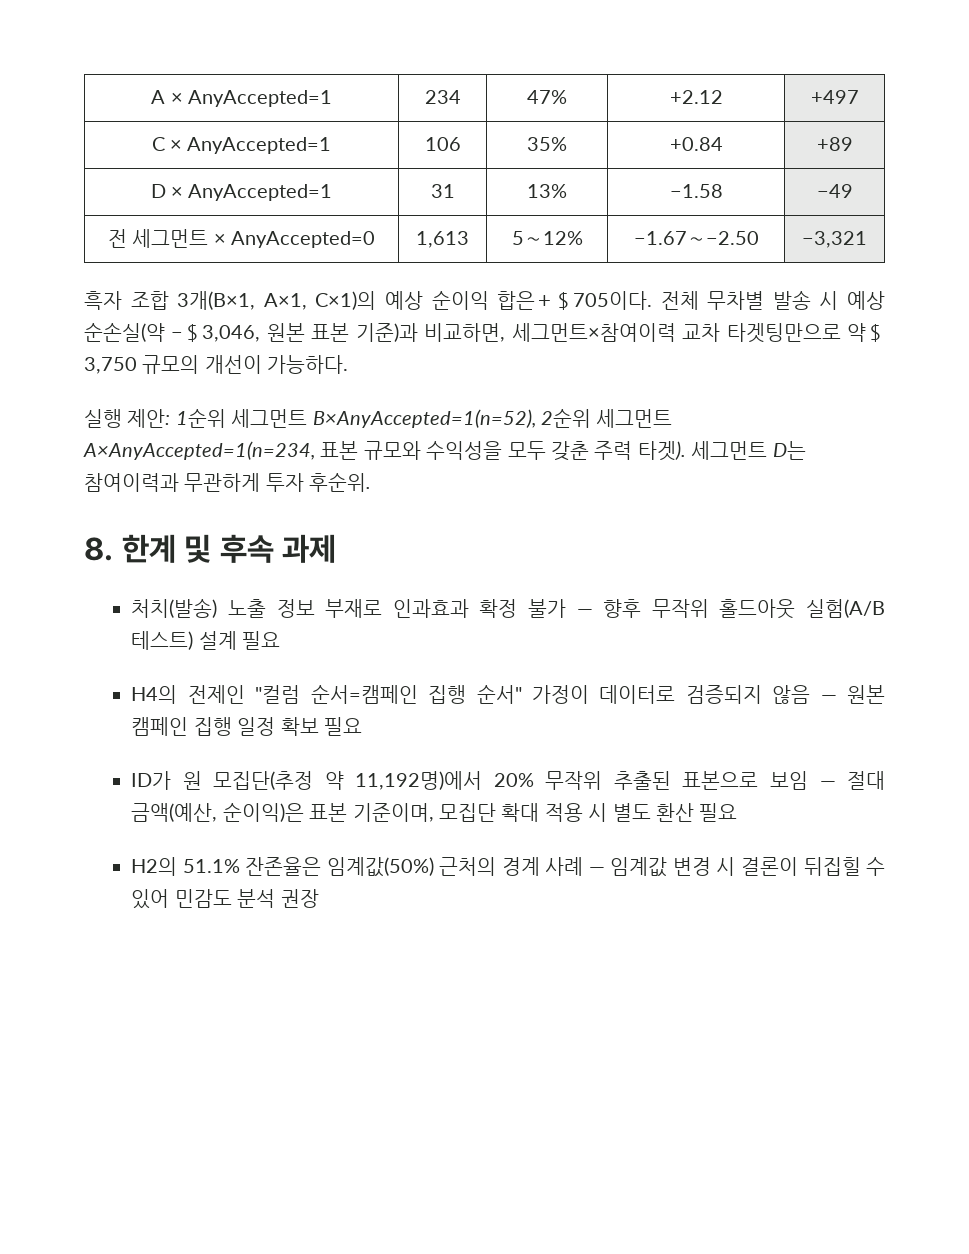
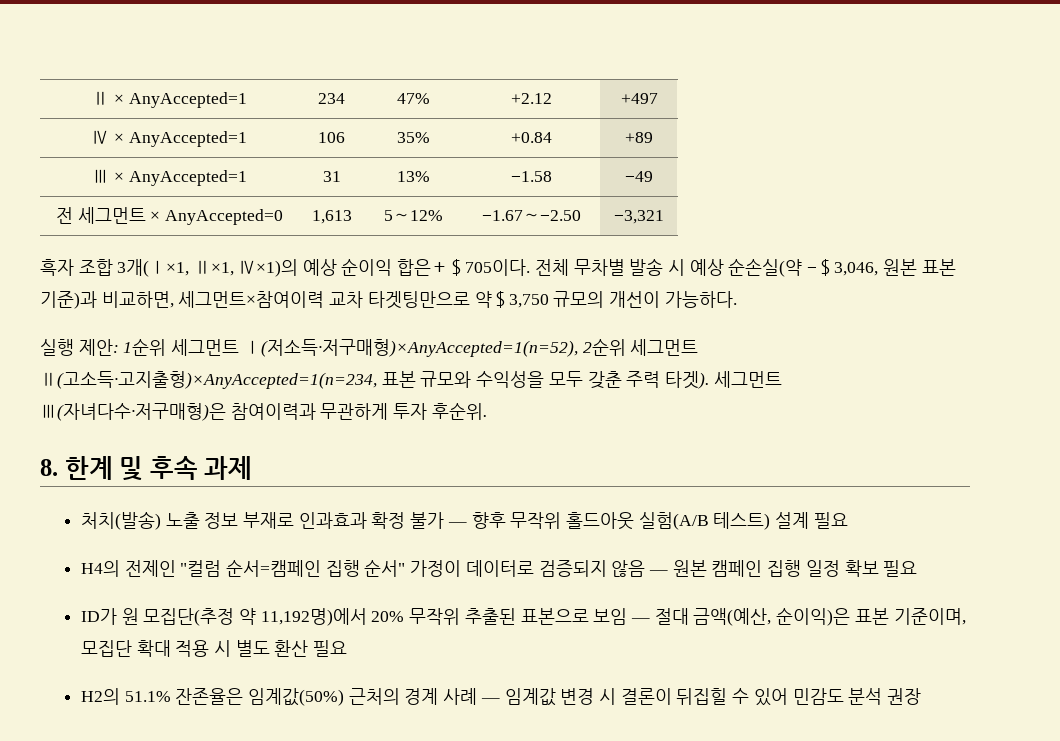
- A × AnyAccepted=1 | 234 | 47% | +2.12 | +497
+ Ⅱ × AnyAccepted=1 | 234 | 47% | +2.12 | +497
- C × AnyAccepted=1 | 106 | 35% | +0.84 | +89
+ Ⅳ × AnyAccepted=1 | 106 | 35% | +0.84 | +89
- D × AnyAccepted=1 | 31 | 13% | −1.58 | −49
+ Ⅲ × AnyAccepted=1 | 31 | 13% | −1.58 | −49
- 흑자 조합 3개(B×1, A×1, C×1)의 예상 순이익 합은＋＄705이다.
+ 흑자 조합 3개(Ⅰ×1, Ⅱ×1, Ⅳ×1)의 예상 순이익 합은＋＄705이다.
- 실행 제안: 1순위 세그먼트 B×AnyAccepted=1(n=52), 2순위 세그먼트 A×AnyAccepted=1(n=234, 표본 규모와 수익성을 모두 갖춘 주력 타겟).
+ 실행 제안: 1순위 세그먼트 Ⅰ(저소득·저구매형)×AnyAccepted=1(n=52), 2순위 세그먼트 Ⅱ(고소득·고지출형)×AnyAccepted=1(n=234, 표본 규모와 수익성을 모두 갖춘 주력 타겟).
- 세그먼트 D는 참여이력과 무관하게 투자 후순위.
+ 세그먼트 Ⅲ(자녀다수·저구매형)은 참여이력과 무관하게 투자 후순위.

